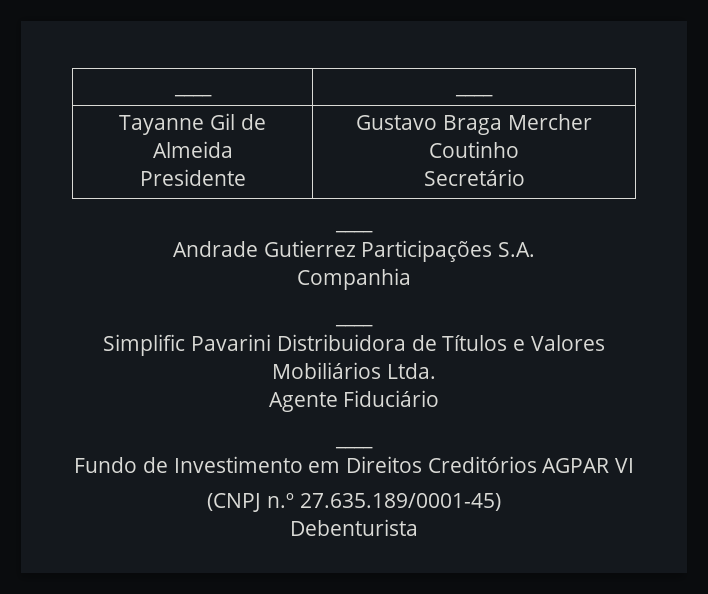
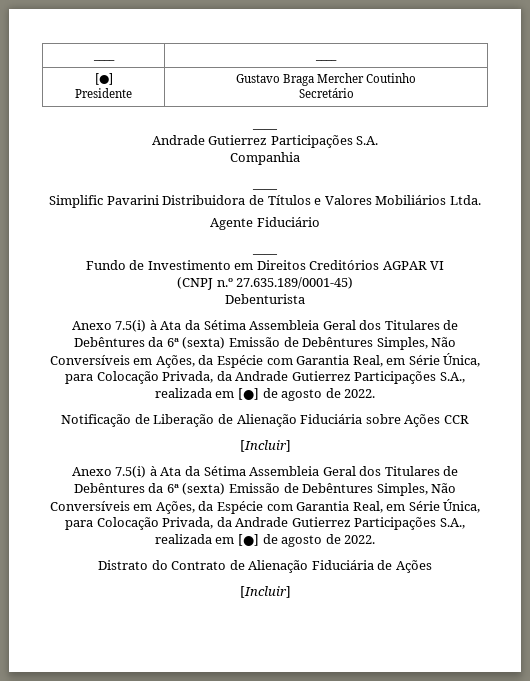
  ____ | ____
- Tayanne Gil de Almeida
+ [●]
  Debenturista
+ Anexo 7.5(i) à Ata da Sétima Assembleia Geral dos Titulares de Debêntures da 6ª (sexta) Emissão de Debêntures Simples, Não Conversíveis em Ações, da Espécie com Garantia Real, em Série Única, para Colocação Privada, da Andrade Gutierrez Participações S.A., realizada em [●] de agosto de 2022.
+ Notificação de Liberação de Alienação Fiduciária sobre Ações CCR
+ [Incluir]
+ Anexo 7.5(i) à Ata da Sétima Assembleia Geral dos Titulares de Debêntures da 6ª (sexta) Emissão de Debêntures Simples, Não Conversíveis em Ações, da Espécie com Garantia Real, em Série Única, para Colocação Privada, da Andrade Gutierrez Participações S.A., realizada em [●] de agosto de 2022.
+ Distrato do Contrato de Alienação Fiduciária de Ações
+ [Incluir]

